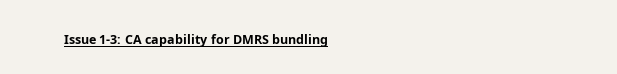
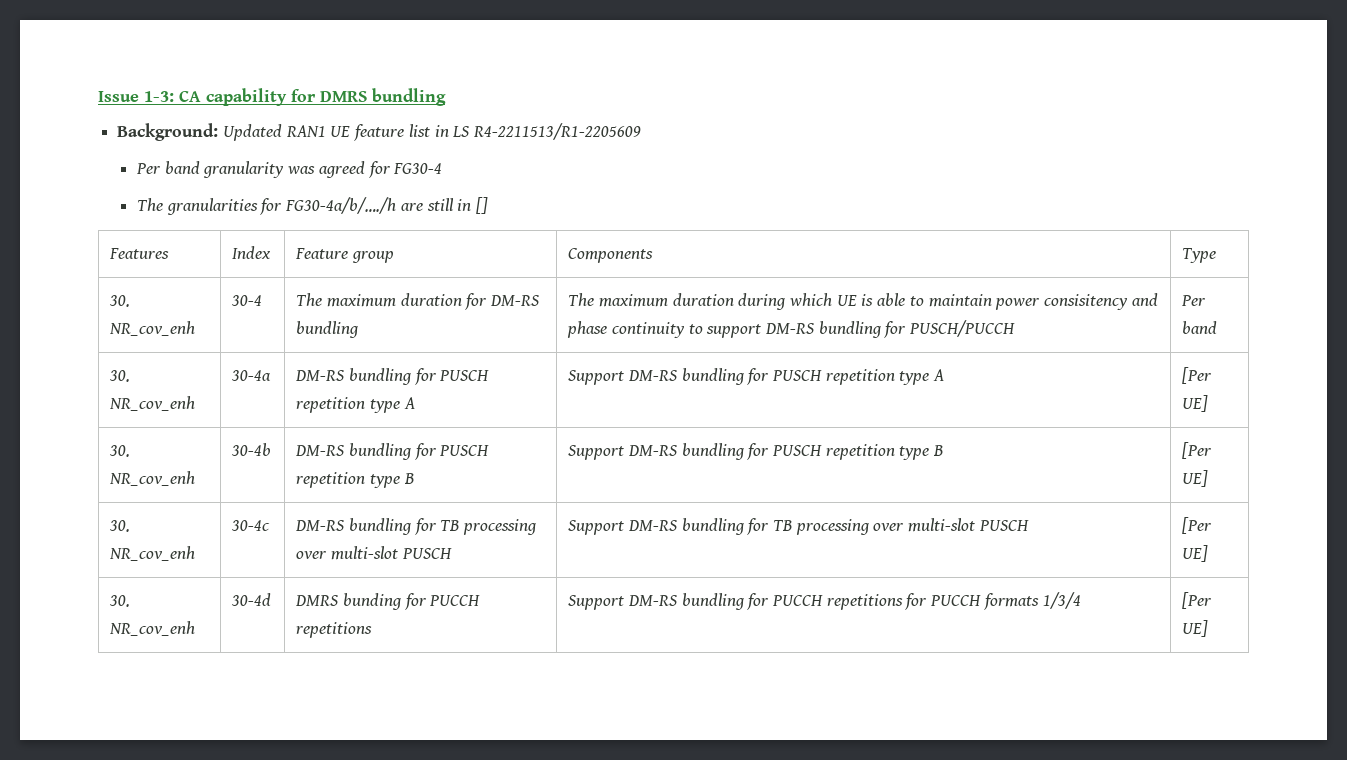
+ Background: Updated RAN1 UE feature list in LS R4-2211513/R1-2205609
+ Per band granularity was agreed for FG30-4
+ The granularities for FG30-4a/b/…./h are still in []
+ Features | Index | Feature group | Components | Type
+ 30. NR_cov_enh | 30-4 | The maximum duration for DM-RS bundling | The maximum duration during which UE is able to maintain power consisitency and phase continuity to support DM-RS bundling for PUSCH/PUCCH | Per band
+ 30. NR_cov_enh | 30-4a | DM-RS bundling for PUSCH repetition type A | Support DM-RS bundling for PUSCH repetition type A | [Per UE]
+ 30. NR_cov_enh | 30-4b | DM-RS bundling for PUSCH repetition type B | Support DM-RS bundling for PUSCH repetition type B | [Per UE]
+ 30. NR_cov_enh | 30-4c | DM-RS bundling for TB processing over multi-slot PUSCH | Support DM-RS bundling for TB processing over multi-slot PUSCH | [Per UE]
+ 30. NR_cov_enh | 30-4d | DMRS bunding for PUCCH repetitions | Support DM-RS bundling for PUCCH repetitions for PUCCH formats 1/3/4 | [Per UE]

